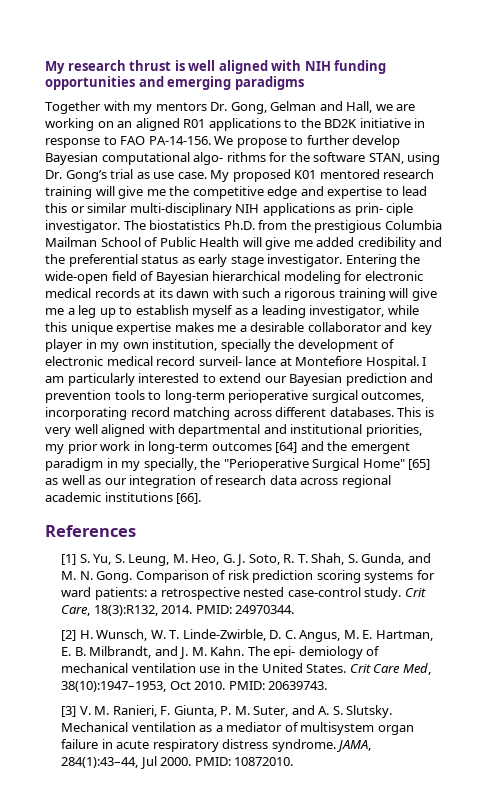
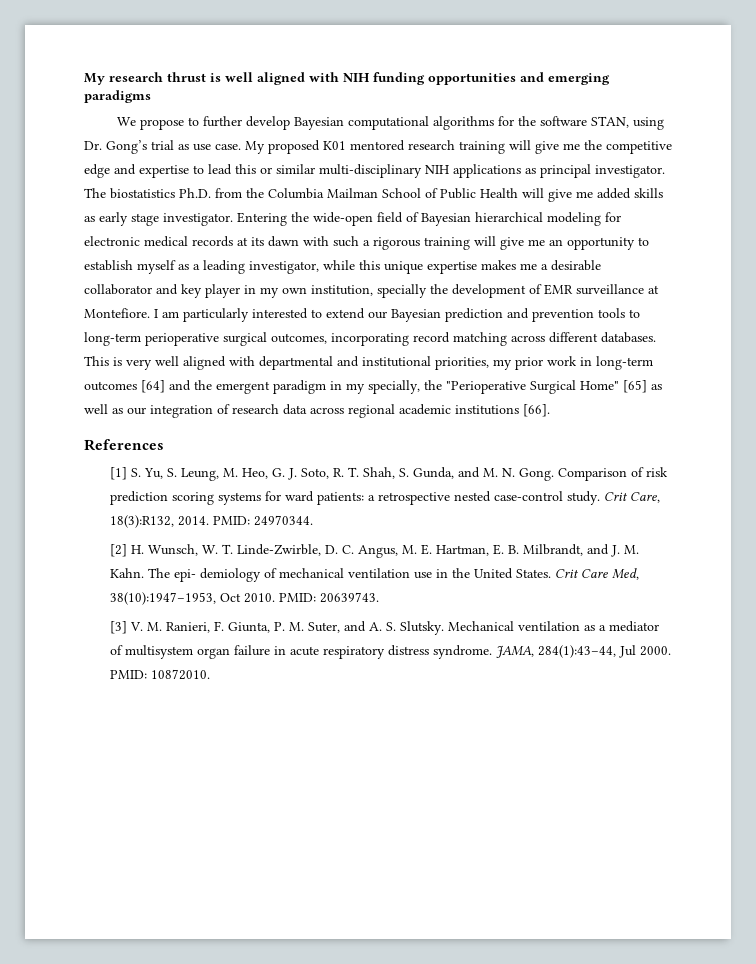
- Together with my mentors Dr. Gong, Gelman and Hall, we are working on an aligned R01 applications to the BD2K initiative in response to FAO PA-14-156. We propose to further develop Bayesian computational algo- rithms for the software STAN, using Dr. Gong’s trial as use case.
+ We propose to further develop Bayesian computational algorithms for the software STAN, using Dr. Gong’s trial as use case.
- My proposed K01 mentored research training will give me the competitive edge and expertise to lead this or similar multi-disciplinary NIH applications as prin- ciple investigator.
+ My proposed K01 mentored research training will give me the competitive edge and expertise to lead this or similar multi-disciplinary NIH applications as principal investigator.
- The biostatistics Ph.D. from the prestigious Columbia Mailman School of Public Health will give me added credibility and the preferential status as early stage investigator.
+ The biostatistics Ph.D. from the Columbia Mailman School of Public Health will give me added skills as early stage investigator.
- Entering the wide-open field of Bayesian hierarchical modeling for electronic medical records at its dawn with such a rigorous training will give me a leg up to establish myself as a leading investigator, while this unique expertise makes me a desirable collaborator and key player in my own institution, specially the development of electronic medical record surveil- lance at Montefiore Hospital.
+ Entering the wide-open field of Bayesian hierarchical modeling for electronic medical records at its dawn with such a rigorous training will give me an opportunity to establish myself as a leading investigator, while this unique expertise makes me a desirable collaborator and key player in my own institution, specially the development of EMR surveillance at Montefiore.

